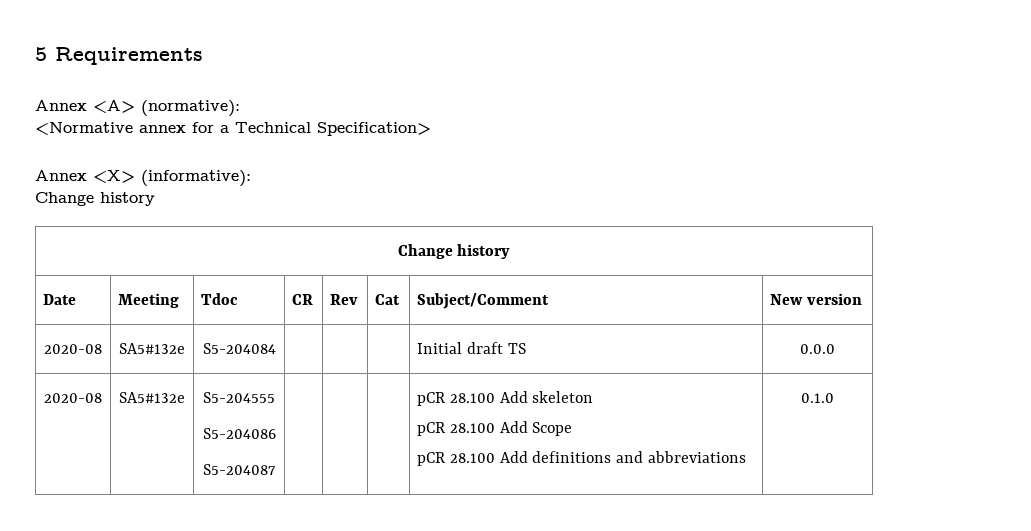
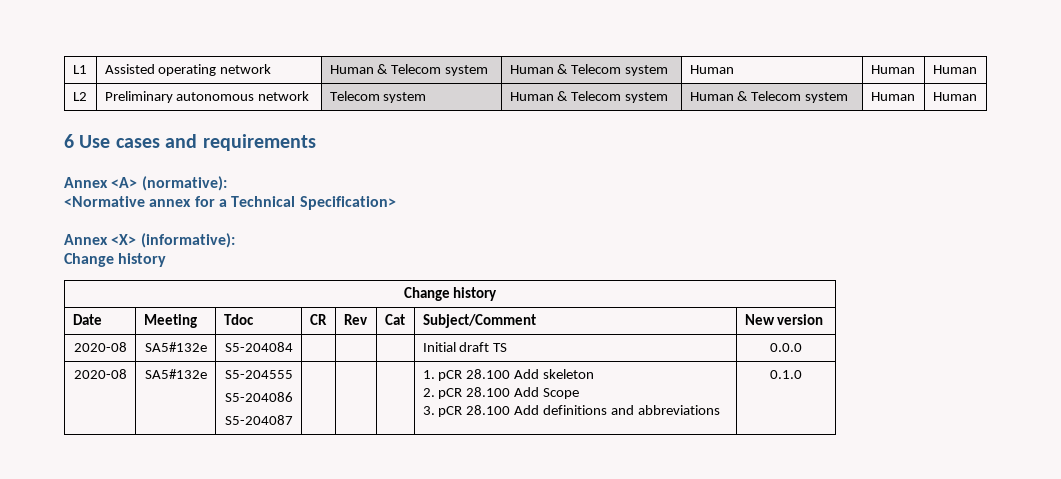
- 5 Requirements
+ L1 | Assisted operating network | Human & Telecom system | Human & Telecom system | Human | Human | Human
+ L2 | Preliminary autonomous network | Telecom system | Human & Telecom system | Human & Telecom system | Human | Human
+ 6 Use cases and requirements
  2020-08 | SA5#132e | S5-204555
  S5-204086
- S5-204087 | | | | pCR 28.100 Add skeleton
- pCR 28.100 Add Scope
- pCR 28.100 Add definitions and abbreviations | 0.1.0
+ S5-204087 | | | | 1. pCR 28.100 Add skeleton
+ 2. pCR 28.100 Add Scope
+ 3. pCR 28.100 Add definitions and abbreviations | 0.1.0

